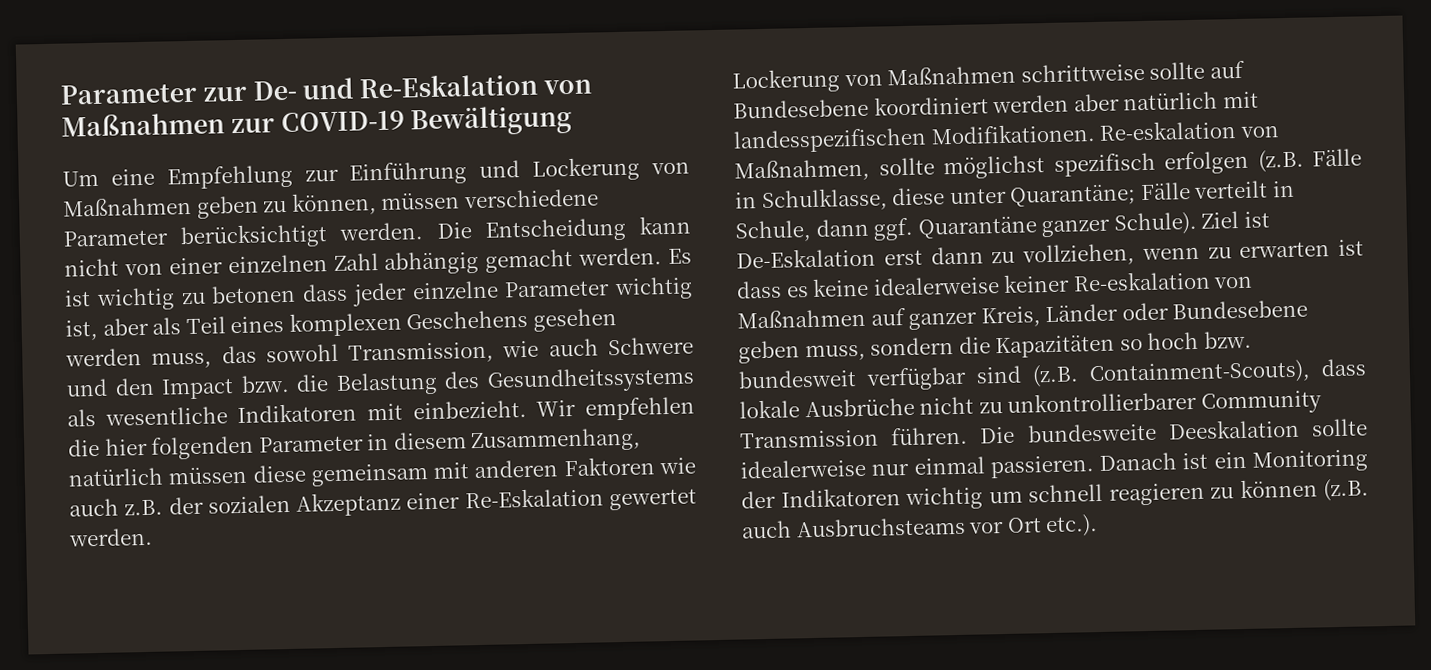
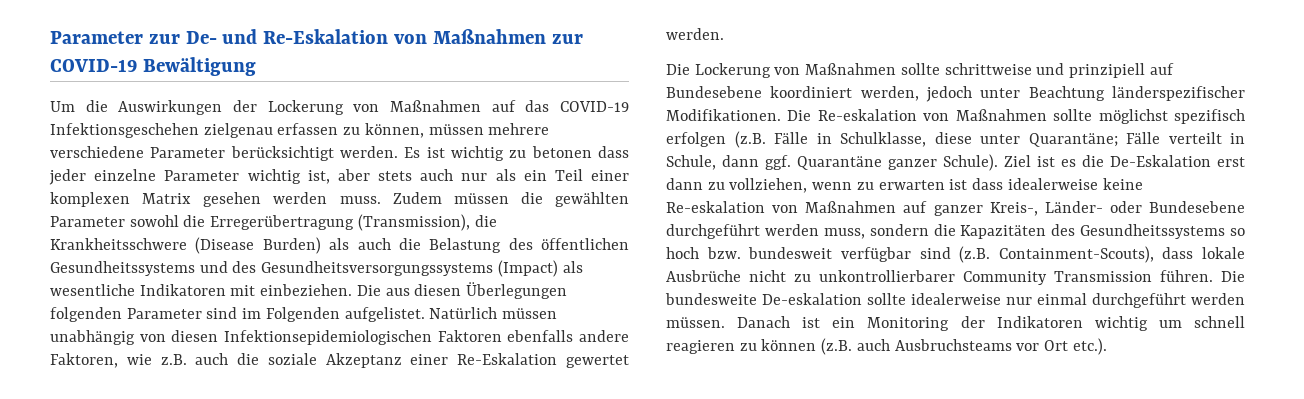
- Um eine Empfehlung zur Einführung und Lockerung von Maßnahmen geben zu können, müssen verschiedene Parameter berücksichtigt werden.
+ Um die Auswirkungen der Lockerung von Maßnahmen auf das COVID-19 Infektionsgeschehen zielgenau erfassen zu können, müssen mehrere verschiedene Parameter berücksichtigt werden.
- Die Entscheidung kann nicht von einer einzelnen Zahl abhängig gemacht werden.
- Es ist wichtig zu betonen dass jeder einzelne Parameter wichtig ist, aber als Teil eines komplexen Geschehens gesehen werden muss, das sowohl Transmission, wie auch Schwere und den Impact bzw. die Belastung des Gesundheitssystems als wesentliche Indikatoren mit einbezieht. Wir empfehlen die hier folgenden Parameter in diesem Zusammenhang, natürlich müssen diese gemeinsam mit anderen Faktoren wie auch z.B. der sozialen Akzeptanz einer Re-Eskalation gewertet werden.
+ Es ist wichtig zu betonen dass jeder einzelne Parameter wichtig ist, aber stets auch nur als ein Teil einer komplexen Matrix gesehen werden muss. Zudem müssen die gewählten Parameter sowohl die Erregerübertragung (Transmission), die Krankheitsschwere (Disease Burden) als auch die Belastung des öffentlichen Gesundheitssystems und des Gesundheitsversorgungssystems (Impact) als wesentliche Indikatoren mit einbeziehen. Die aus diesen Überlegungen folgenden Parameter sind im Folgenden aufgelistet. Natürlich müssen unabhängig von diesen Infektionsepidemiologischen Faktoren ebenfalls andere Faktoren, wie z.B. auch die soziale Akzeptanz einer Re-Eskalation gewertet werden.
- Lockerung von Maßnahmen schrittweise sollte auf Bundesebene koordiniert werden aber natürlich mit landesspezifischen Modifikationen. Re-eskalation von Maßnahmen, sollte möglichst spezifisch erfolgen (z.B. Fälle in Schulklasse, diese unter Quarantäne; Fälle verteilt in Schule, dann ggf. Quarantäne ganzer Schule).
+ Die Lockerung von Maßnahmen sollte schrittweise und prinzipiell auf Bundesebene koordiniert werden, jedoch unter Beachtung länderspezifischer Modifikationen. Die Re-eskalation von Maßnahmen sollte möglichst spezifisch erfolgen (z.B. Fälle in Schulklasse, diese unter Quarantäne; Fälle verteilt in Schule, dann ggf. Quarantäne ganzer Schule).
- Ziel ist De-Eskalation erst dann zu vollziehen, wenn zu erwarten ist dass es keine idealerweise keiner Re-eskalation von Maßnahmen auf ganzer Kreis, Länder oder Bundesebene geben muss, sondern die Kapazitäten so hoch bzw. bundesweit verfügbar sind (z.B. Containment-Scouts), dass lokale Ausbrüche nicht zu unkontrollierbarer Community Transmission führen.
+ Ziel ist es die De-Eskalation erst dann zu vollziehen, wenn zu erwarten ist dass idealerweise keine Re-eskalation von Maßnahmen auf ganzer Kreis-, Länder- oder Bundesebene durchgeführt werden muss, sondern die Kapazitäten des Gesundheitssystems so hoch bzw. bundesweit verfügbar sind (z.B. Containment-Scouts), dass lokale Ausbrüche nicht zu unkontrollierbarer Community Transmission führen.
- Die bundesweite Deeskalation sollte idealerweise nur einmal passieren.
+ Die bundesweite De-eskalation sollte idealerweise nur einmal durchgeführt werden müssen.

